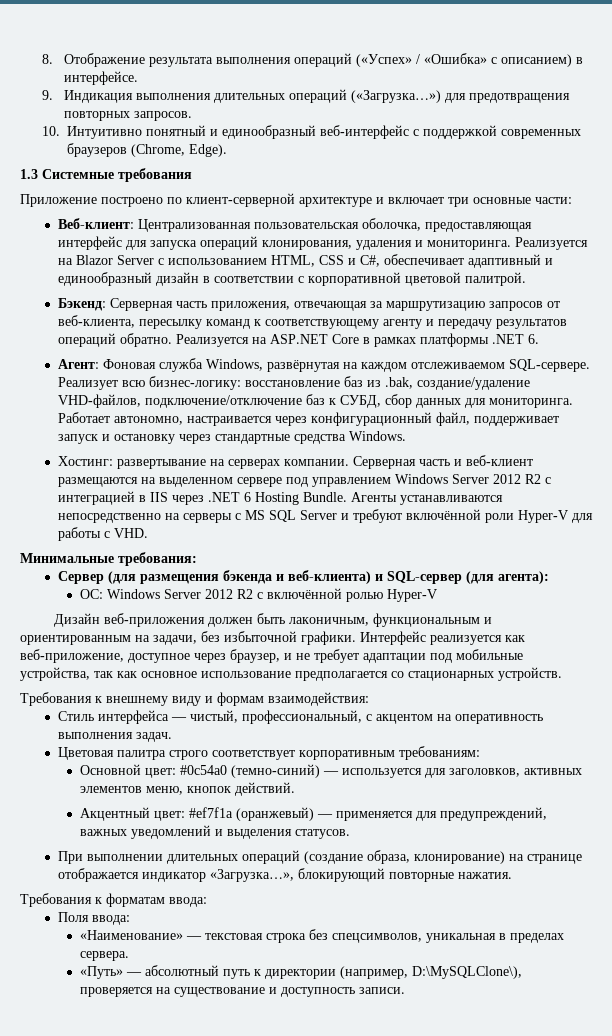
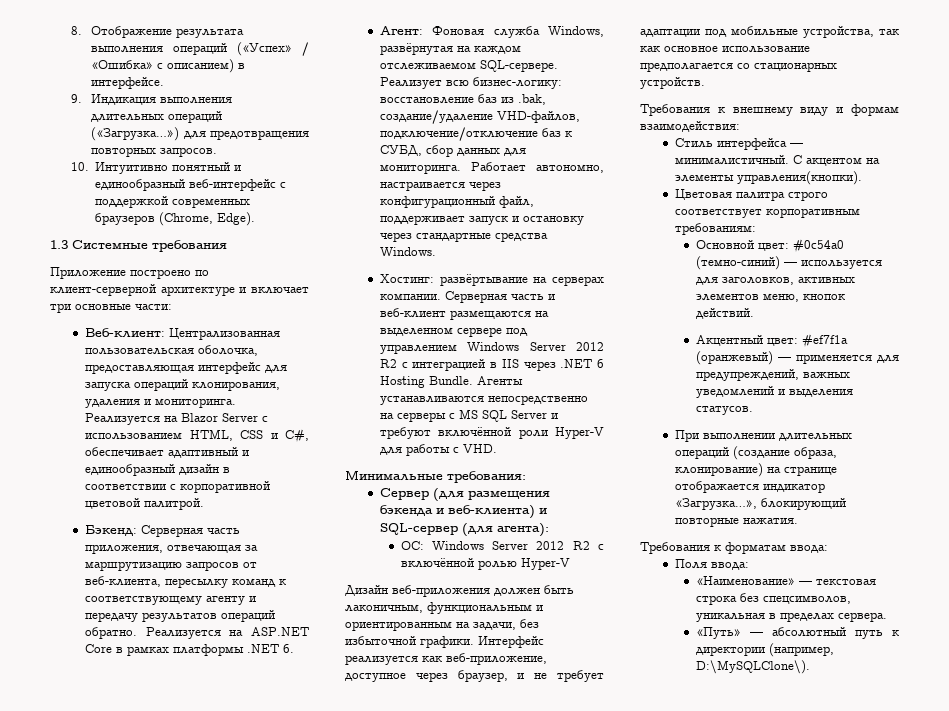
- Хостинг: развертывание на серверах компании.
+ Хостинг: развёртывание на серверах компании.
- Стиль интерфейса — чистый, профессиональный, с акцентом на оперативность выполнения задач.
+ Стиль интерфейса — минималистичный. С акцентом на элементы управления(кнопки).
- «Путь» — абсолютный путь к директории (например, D:\MySQLClone\), проверяется на существование и доступность записи.
+ «Путь» — абсолютный путь к директории (например, D:\MySQLClone\).

